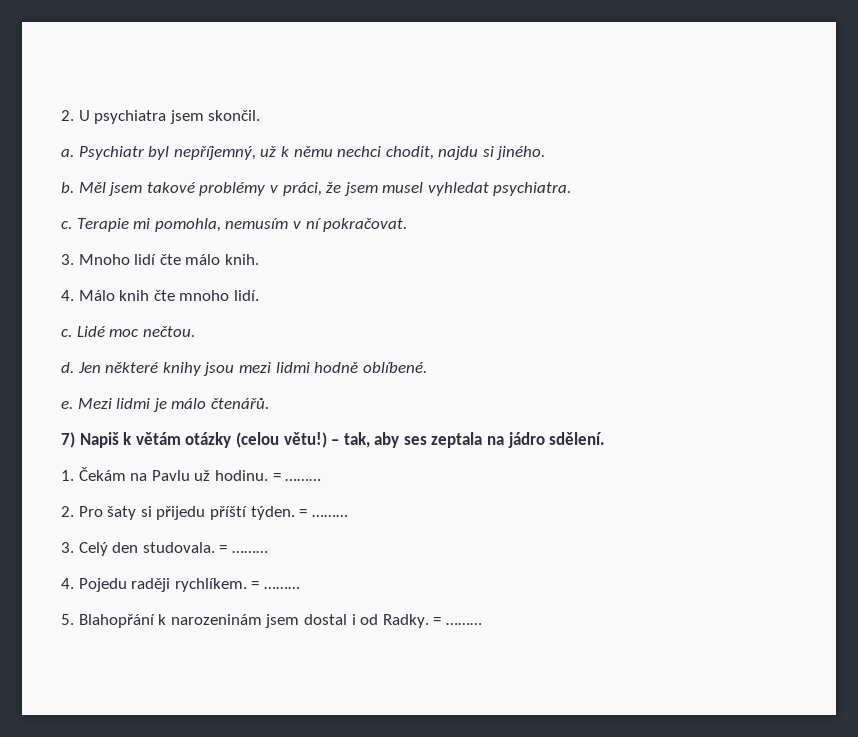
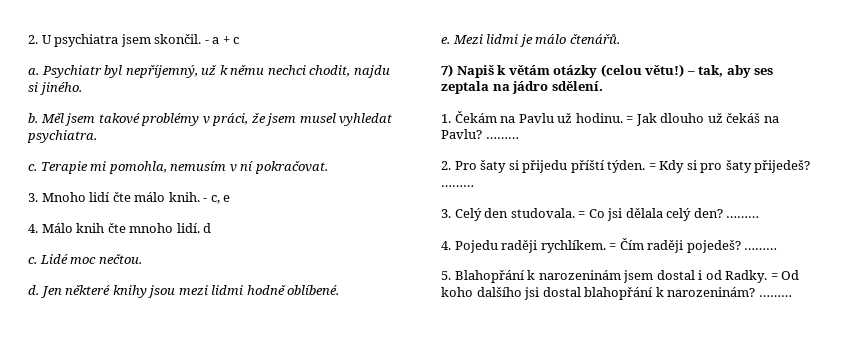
+ - a + c
+ - c, e
- 4. Málo knih čte mnoho lidí.
+ 4. Málo knih čte mnoho lidí. d
- 1. Čekám na Pavlu už hodinu. = ………
+ 1. Čekám na Pavlu už hodinu. = Jak dlouho už čekáš na Pavlu? ………
- 2. Pro šaty si přijedu příští týden. = ………
+ 2. Pro šaty si přijedu příští týden. = Kdy si pro šaty přijedeš? ………
- 3. Celý den studovala. = ………
+ 3. Celý den studovala. = Co jsi dělala celý den? ………
- 4. Pojedu raději rychlíkem. = ………
+ 4. Pojedu raději rychlíkem. = Čím raději pojedeš? ………
- 5. Blahopřání k narozeninám jsem dostal i od Radky. = ………
+ 5. Blahopřání k narozeninám jsem dostal i od Radky. = Od koho dalšího jsi dostal blahopřání k narozeninám? ………

